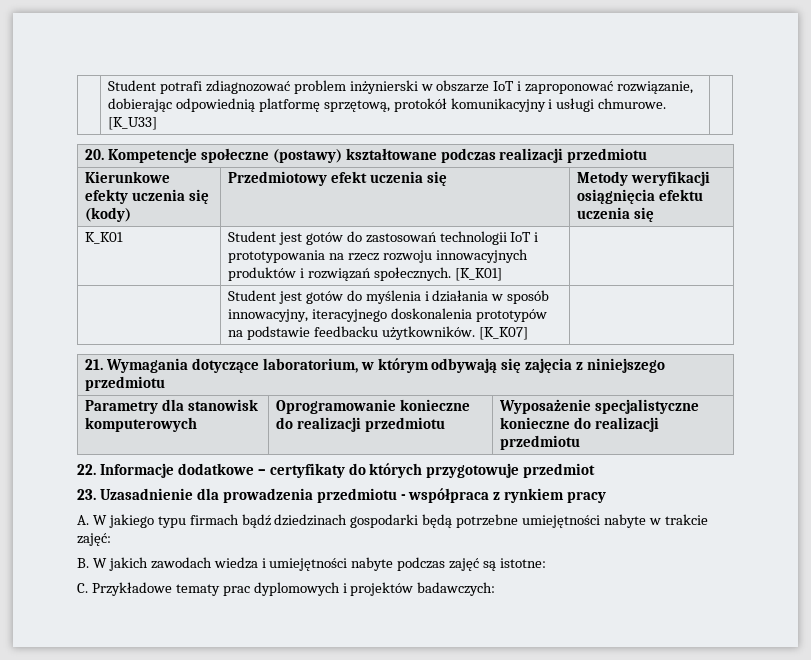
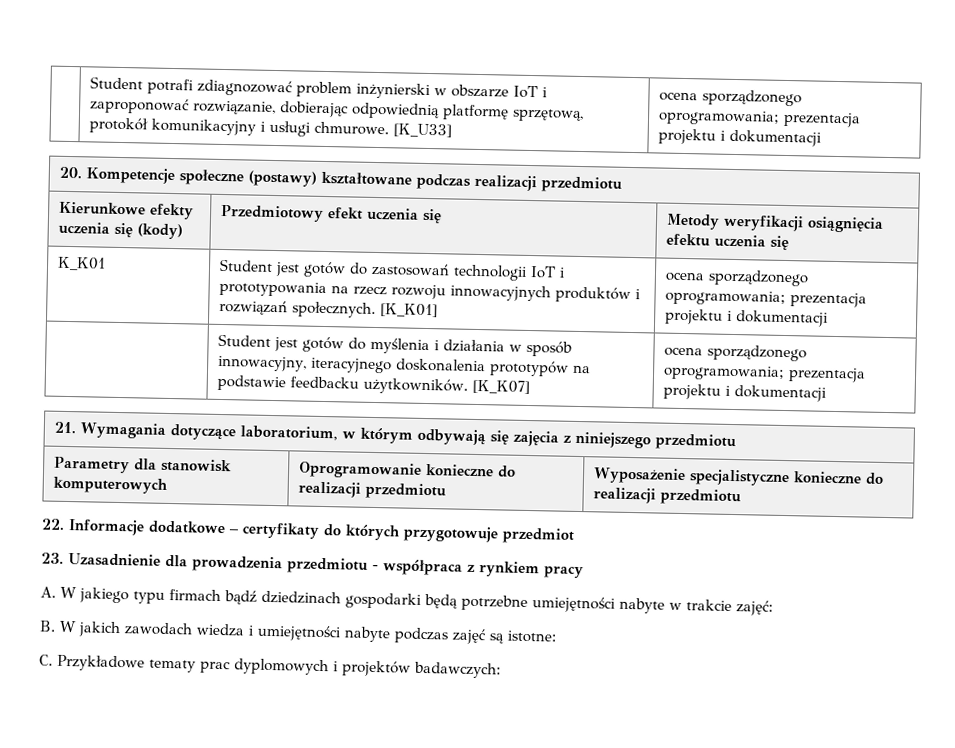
- | Student potrafi zdiagnozować problem inżynierski w obszarze IoT i zaproponować rozwiązanie, dobierając odpowiednią platformę sprzętową, protokół komunikacyjny i usługi chmurowe. [K_U33] |
+ | Student potrafi zdiagnozować problem inżynierski w obszarze IoT i zaproponować rozwiązanie, dobierając odpowiednią platformę sprzętową, protokół komunikacyjny i usługi chmurowe. [K_U33] | ocena sporządzonego oprogramowania; prezentacja projektu i dokumentacji
- K_K01 | Student jest gotów do zastosowań technologii IoT i prototypowania na rzecz rozwoju innowacyjnych produktów i rozwiązań społecznych. [K_K01] |
+ K_K01 | Student jest gotów do zastosowań technologii IoT i prototypowania na rzecz rozwoju innowacyjnych produktów i rozwiązań społecznych. [K_K01] | ocena sporządzonego oprogramowania; prezentacja projektu i dokumentacji
- | Student jest gotów do myślenia i działania w sposób innowacyjny, iteracyjnego doskonalenia prototypów na podstawie feedbacku użytkowników. [K_K07] |
+ | Student jest gotów do myślenia i działania w sposób innowacyjny, iteracyjnego doskonalenia prototypów na podstawie feedbacku użytkowników. [K_K07] | ocena sporządzonego oprogramowania; prezentacja projektu i dokumentacji

